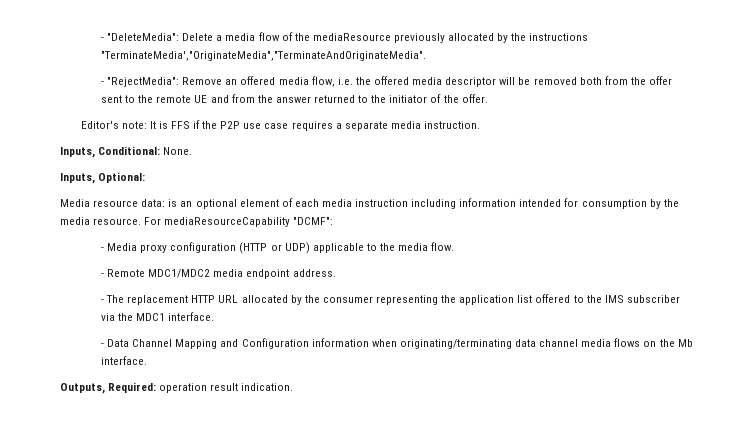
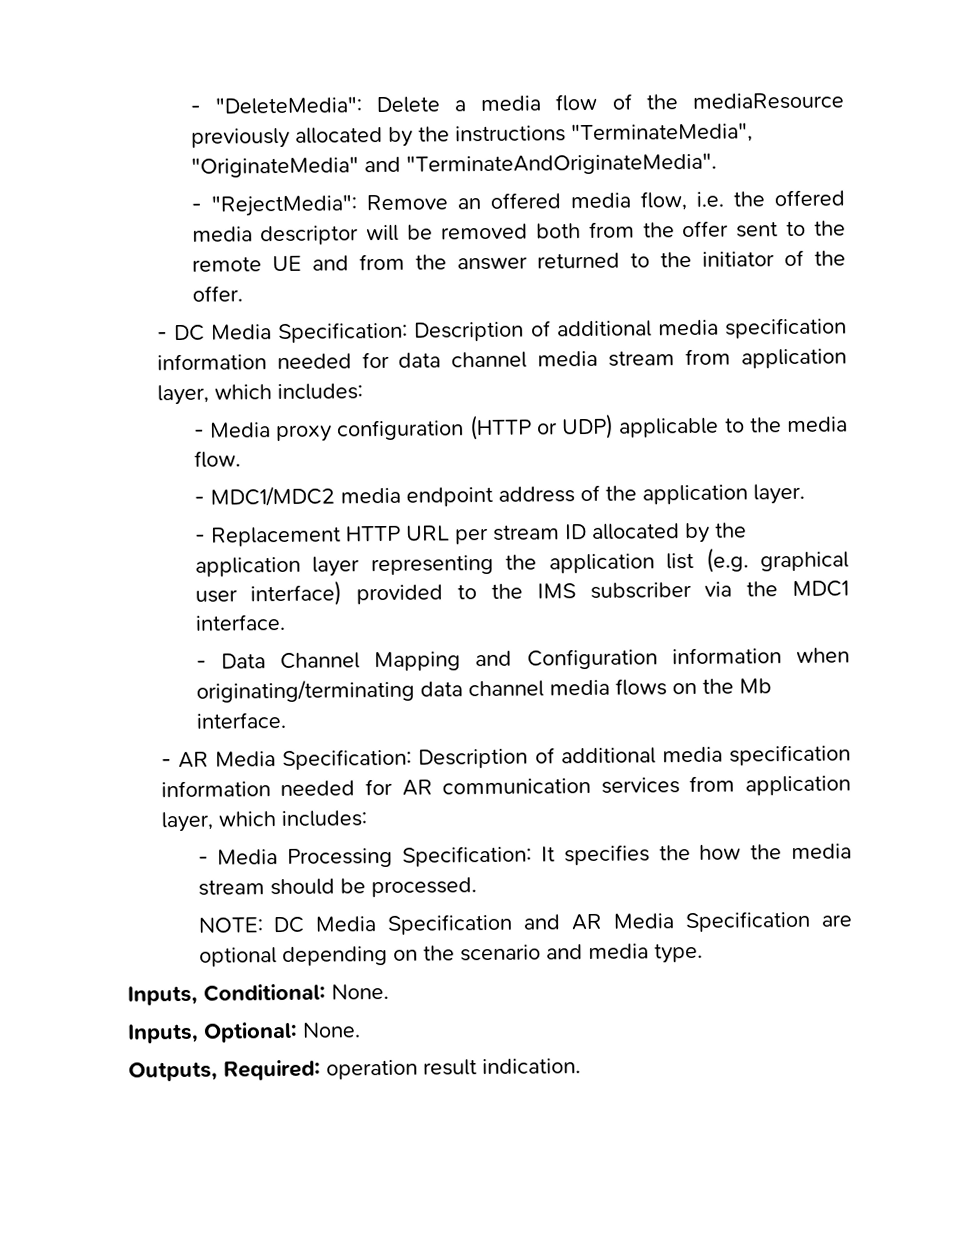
- - "DeleteMedia": Delete a media flow of the mediaResource previously allocated by the instructions "TerminateMedia',"OriginateMedia","TerminateAndOriginateMedia".
+ - "DeleteMedia": Delete a media flow of the mediaResource previously allocated by the instructions "TerminateMedia", "OriginateMedia" and "TerminateAndOriginateMedia".
- Editor's note: It is FFS if the P2P use case requires a separate media instruction.
- Inputs, Conditional: None.
- Inputs, Optional:
- Media resource data: is an optional element of each media instruction including information intended for consumption by the media resource. For mediaResourceCapability "DCMF":
+ - DC Media Specification: Description of additional media specification information needed for data channel media stream from application layer, which includes:
- - Remote MDC1/MDC2 media endpoint address.
- - The replacement HTTP URL allocated by the consumer representing the application list offered to the IMS subscriber via the MDC1 interface.
+ - MDC1/MDC2 media endpoint address of the application layer.
+ - Replacement HTTP URL per stream ID allocated by the application layer representing the application list (e.g. graphical user interface) provided to the IMS subscriber via the MDC1 interface.
+ - AR Media Specification: Description of additional media specification information needed for AR communication services from application layer, which includes:
+ - Media Processing Specification: It specifies the how the media stream should be processed.
+ NOTE: DC Media Specification and AR Media Specification are optional depending on the scenario and media type.
+ Inputs, Conditional: None.
+ Inputs, Optional: None.

